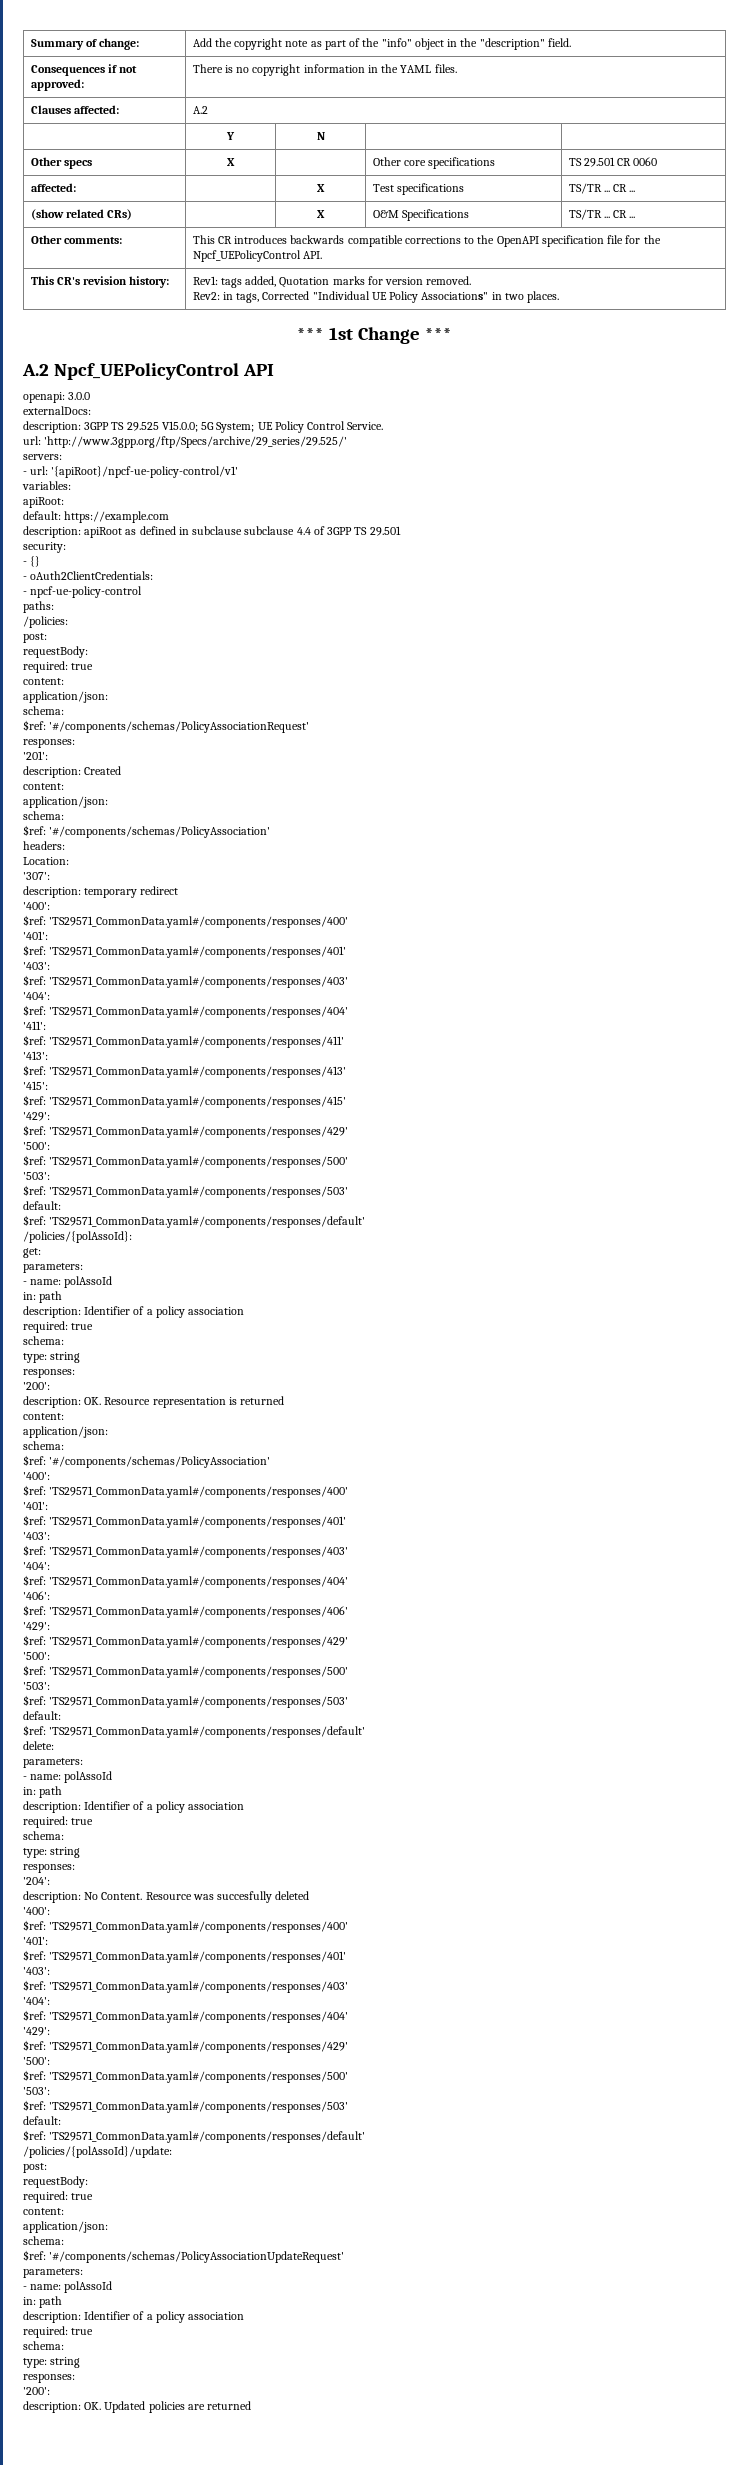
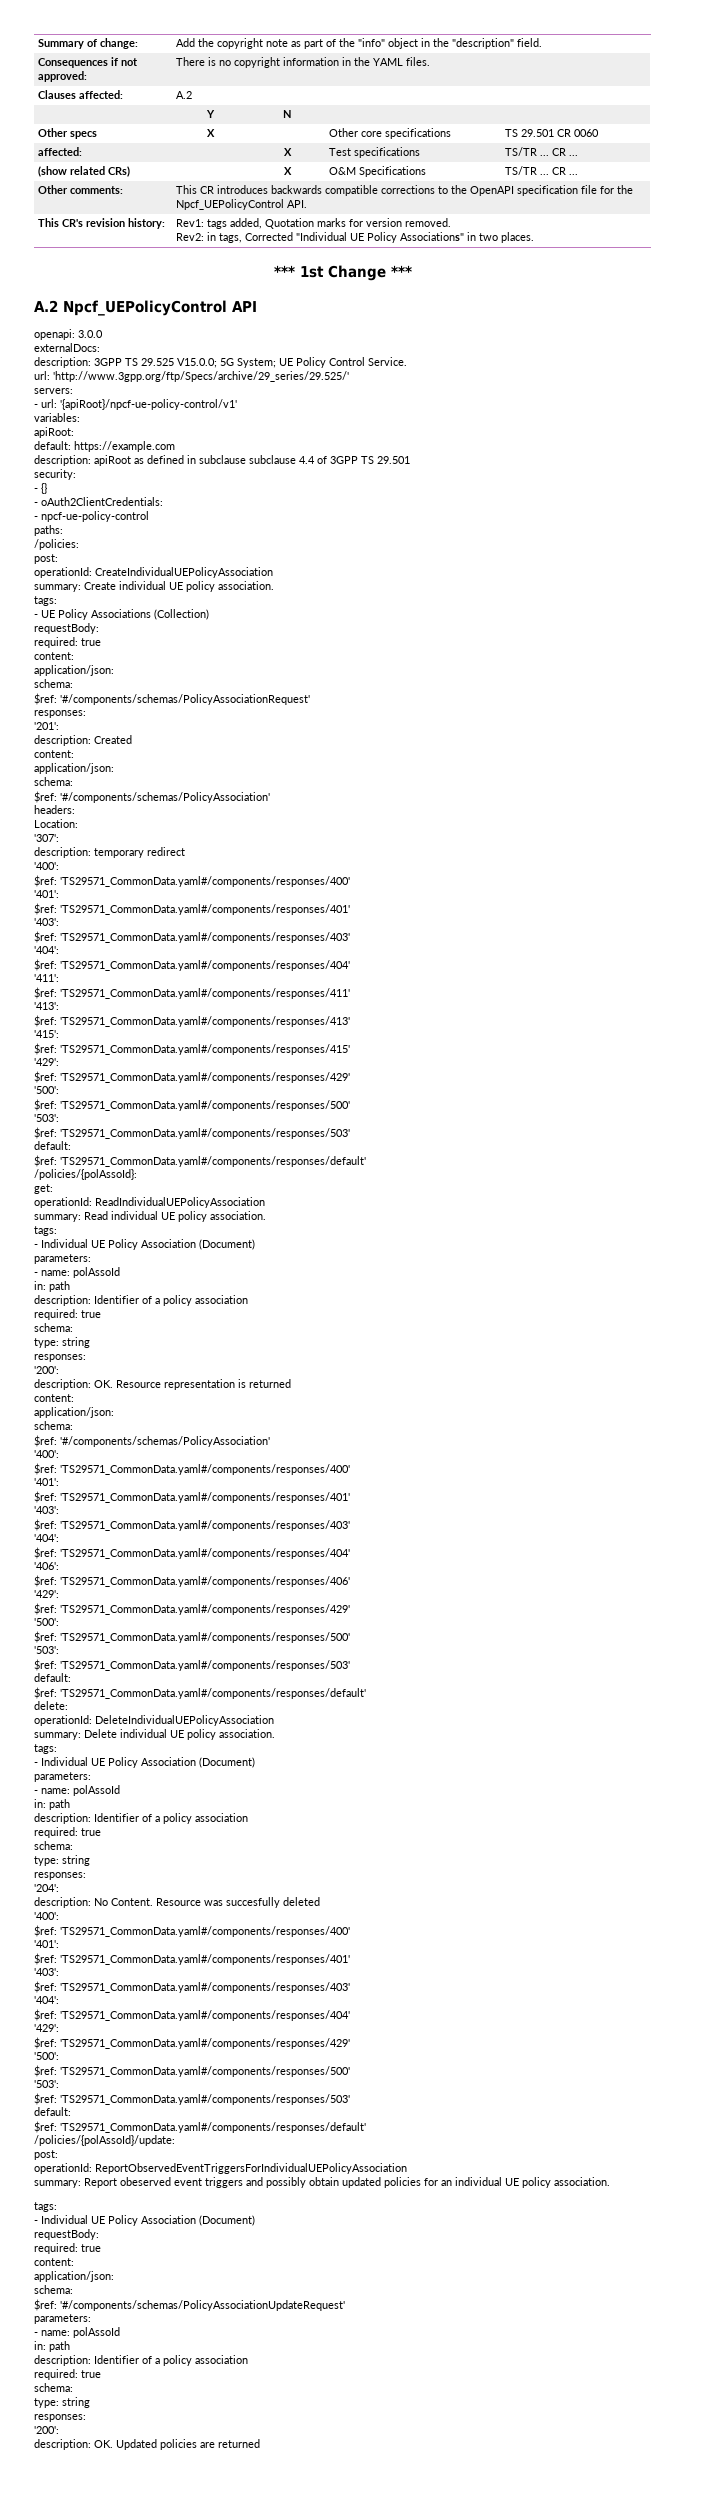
+ operationId: CreateIndividualUEPolicyAssociation
+ summary: Create individual UE policy association.
+ tags:
+ - UE Policy Associations (Collection)
+ operationId: ReadIndividualUEPolicyAssociation
+ summary: Read individual UE policy association.
+ tags:
+ - Individual UE Policy Association (Document)
+ operationId: DeleteIndividualUEPolicyAssociation
+ summary: Delete individual UE policy association.
+ tags:
+ - Individual UE Policy Association (Document)
+ operationId: ReportObservedEventTriggersForIndividualUEPolicyAssociation
+ summary: Report obeserved event triggers and possibly obtain updated policies for an individual UE policy association.
+ tags:
+ - Individual UE Policy Association (Document)

